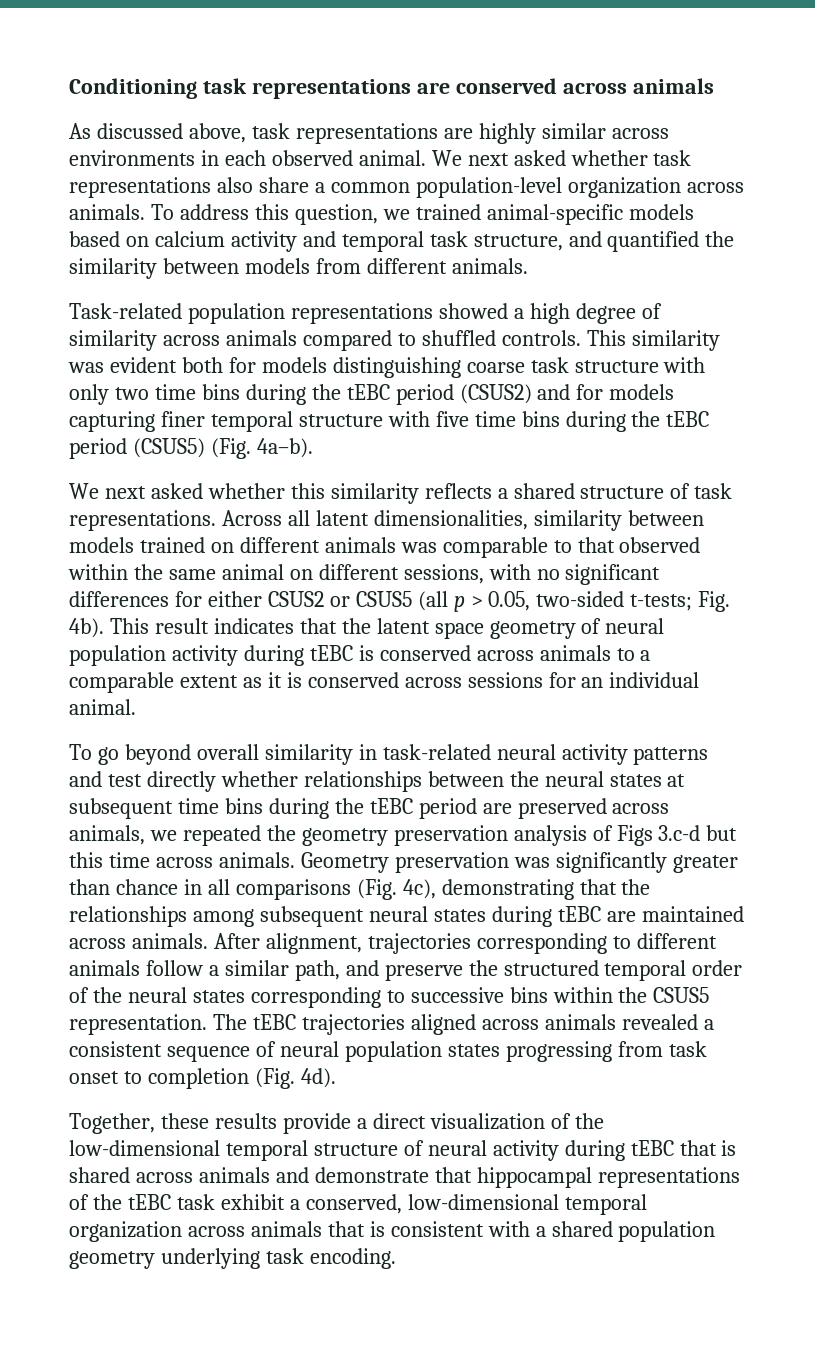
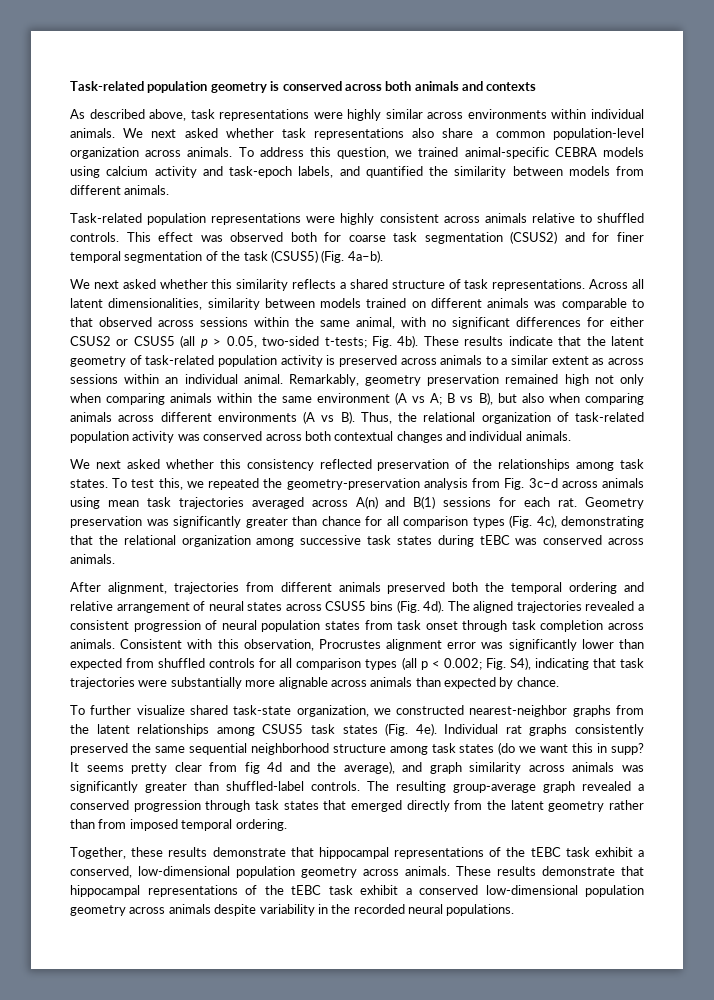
- Conditioning task representations are conserved across animals
+ Task-related population geometry is conserved across both animals and contexts
- As discussed above, task representations are highly similar across environments in each observed animal.
+ As described above, task representations were highly similar across environments within individual animals.
- To address this question, we trained animal-specific models based on calcium activity and temporal task structure, and quantified the similarity between models from different animals.
+ To address this question, we trained animal-specific CEBRA models using calcium activity and task-epoch labels, and quantified the similarity between models from different animals.
- Task-related population representations showed a high degree of similarity across animals compared to shuffled controls.
+ Task-related population representations were highly consistent across animals relative to shuffled controls.
- This similarity was evident both for models distinguishing coarse task structure with only two time bins during the tEBC period (CSUS2) and for models capturing finer temporal structure with five time bins during the tEBC period (CSUS5) (Fig. 4a–b).
+ This effect was observed both for coarse task segmentation (CSUS2) and for finer temporal segmentation of the task (CSUS5) (Fig. 4a–b).
- Across all latent dimensionalities, similarity between models trained on different animals was comparable to that observed within the same animal on different sessions, with no significant differences for either CSUS2 or CSUS5 (all p > 0.05, two-sided t-tests; Fig. 4b).
+ Across all latent dimensionalities, similarity between models trained on different animals was comparable to that observed across sessions within the same animal, with no significant differences for either CSUS2 or CSUS5 (all p > 0.05, two-sided t-tests; Fig. 4b).
- This result indicates that the latent space geometry of neural population activity during tEBC is conserved across animals to a comparable extent as it is conserved across sessions for an individual animal.
- To go beyond overall similarity in task-related neural activity patterns and test directly whether relationships between the neural states at subsequent time bins during the tEBC period are preserved across animals, we repeated the geometry preservation analysis of Figs 3.c-d but this time across animals.
+ These results indicate that the latent geometry of task-related population activity is preserved across animals to a similar extent as across sessions within an individual animal. Remarkably, geometry preservation remained high not only when comparing animals within the same environment (A vs A; B vs B), but also when comparing animals across different environments (A vs B). Thus, the relational organization of task-related population activity was conserved across both contextual changes and individual animals.
+ We next asked whether this consistency reflected preservation of the relationships among task states. To test this, we repeated the geometry-preservation analysis from Fig. 3c–d across animals using mean task trajectories averaged across A(n) and B(1) sessions for each rat.
- Geometry preservation was significantly greater than chance in all comparisons (Fig. 4c), demonstrating that the relationships among subsequent neural states during tEBC are maintained across animals. After alignment, trajectories corresponding to different animals follow a similar path, and preserve the structured temporal order of the neural states corresponding to successive bins within the CSUS5 representation. The tEBC trajectories aligned across animals revealed a consistent sequence of neural population states progressing from task onset to completion (Fig. 4d).
- Together, these results provide a direct visualization of the low-dimensional temporal structure of neural activity during tEBC that is shared across animals and demonstrate that hippocampal representations of the tEBC task exhibit a conserved, low-dimensional temporal organization across animals that is consistent with a shared population geometry underlying task encoding.
+ Geometry preservation was significantly greater than chance for all comparison types (Fig. 4c), demonstrating that the relational organization among successive task states during tEBC was conserved across animals.
+ After alignment, trajectories from different animals preserved both the temporal ordering and relative arrangement of neural states across CSUS5 bins (Fig. 4d). The aligned trajectories revealed a consistent progression of neural population states from task onset through task completion across animals. Consistent with this observation, Procrustes alignment error was significantly lower than expected from shuffled controls for all comparison types (all p < 0.002; Fig. S4), indicating that task trajectories were substantially more alignable across animals than expected by chance.
+ To further visualize shared task-state organization, we constructed nearest-neighbor graphs from the latent relationships among CSUS5 task states (Fig. 4e). Individual rat graphs consistently preserved the same sequential neighborhood structure among task states (do we want this in supp? It seems pretty clear from fig 4d and the average), and graph similarity across animals was significantly greater than shuffled-label controls. The resulting group-average graph revealed a conserved progression through task states that emerged directly from the latent geometry rather than from imposed temporal ordering.
+ Together, these results demonstrate that hippocampal representations of the tEBC task exhibit a conserved, low-dimensional population geometry across animals. These results demonstrate that hippocampal representations of the tEBC task exhibit a conserved low-dimensional population geometry across animals despite variability in the recorded neural populations.

